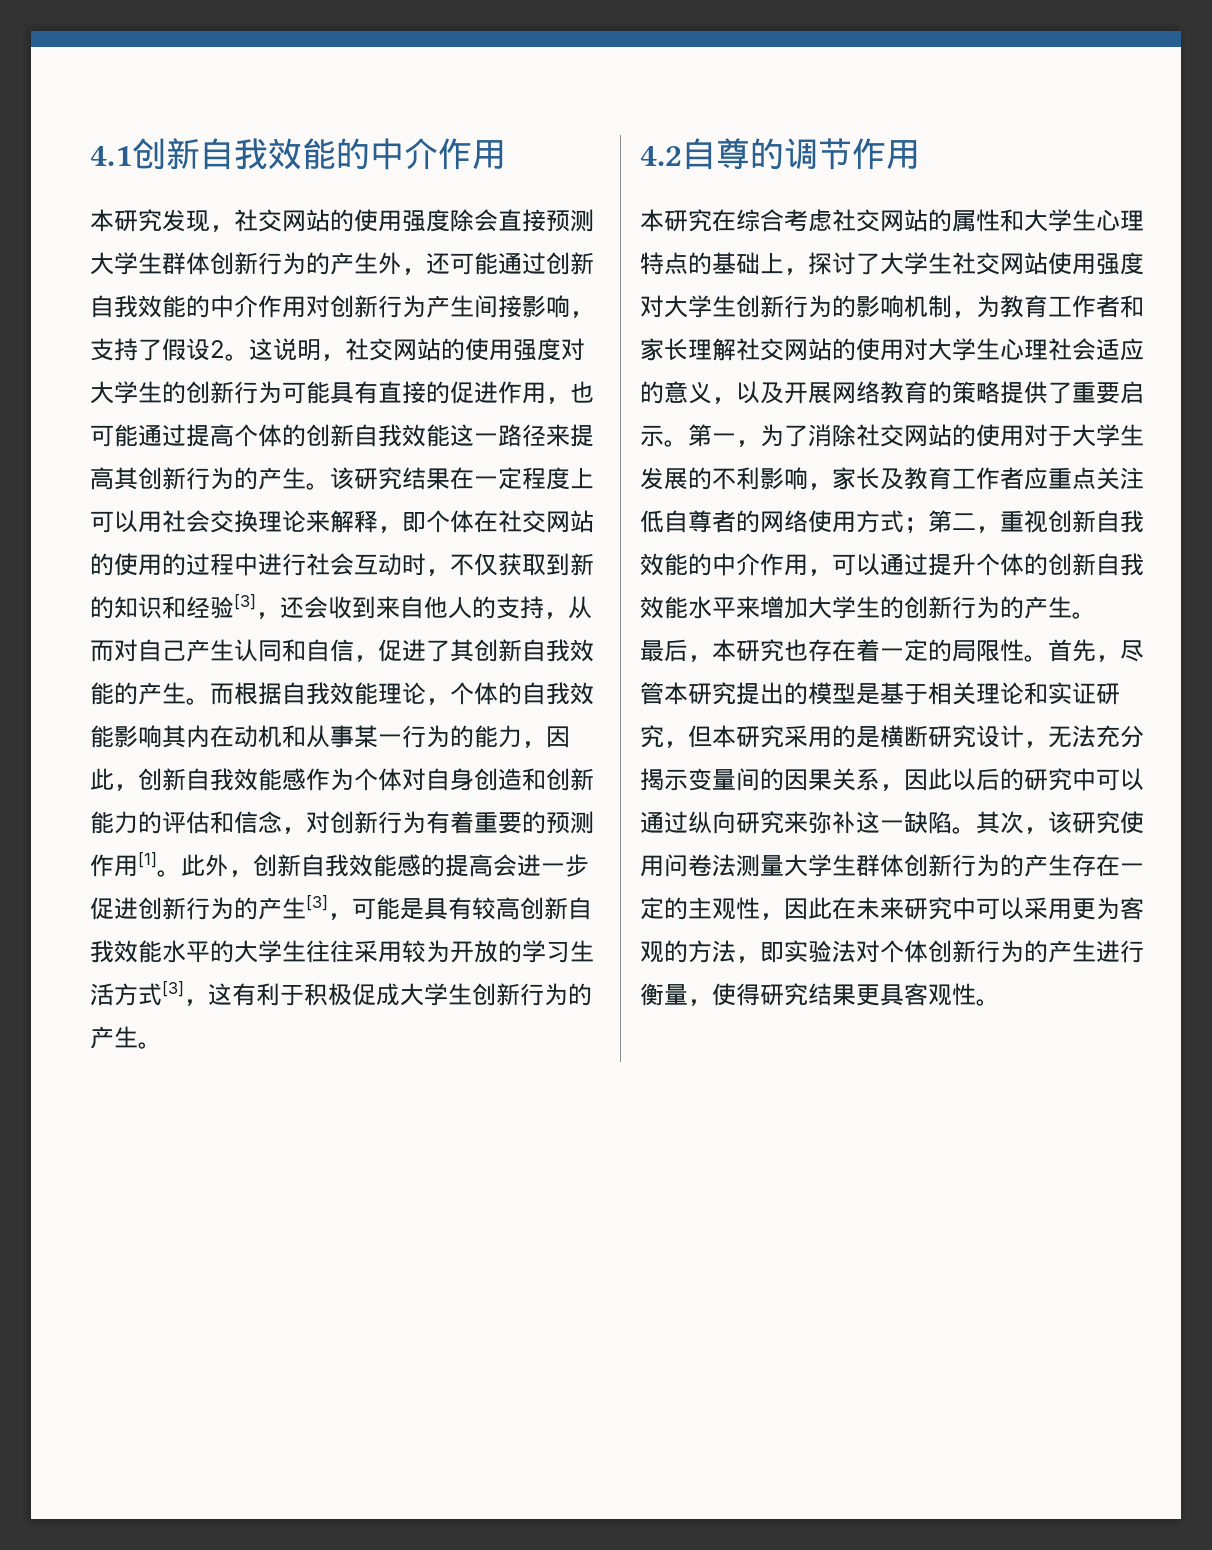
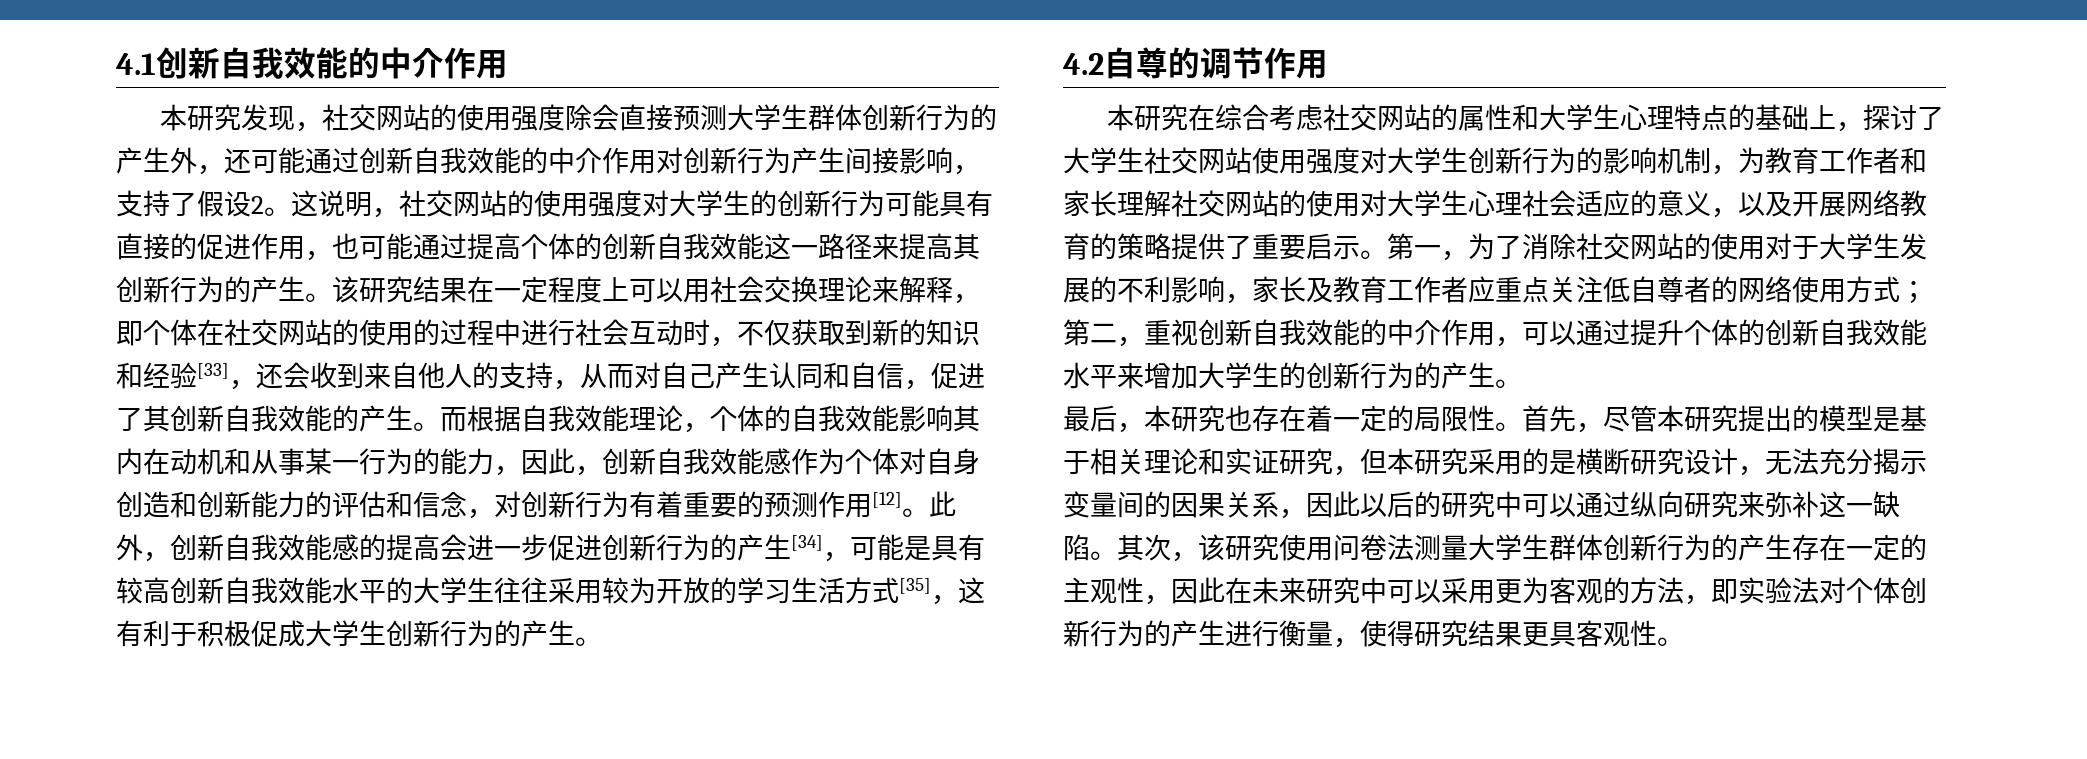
- 该研究结果在一定程度上可以用社会交换理论来解释，即个体在社交网站的使用的过程中进行社会互动时，不仅获取到新的知识和经验[3]，还会收到来自他人的支持，从而对自己产生认同和自信，促进了其创新自我效能的产生。
+ 该研究结果在一定程度上可以用社会交换理论来解释，即个体在社交网站的使用的过程中进行社会互动时，不仅获取到新的知识和经验[33]，还会收到来自他人的支持，从而对自己产生认同和自信，促进了其创新自我效能的产生。
- 而根据自我效能理论，个体的自我效能影响其内在动机和从事某一行为的能力，因此，创新自我效能感作为个体对自身创造和创新能力的评估和信念，对创新行为有着重要的预测作用[1]。
+ 而根据自我效能理论，个体的自我效能影响其内在动机和从事某一行为的能力，因此，创新自我效能感作为个体对自身创造和创新能力的评估和信念，对创新行为有着重要的预测作用[12]。
- 此外，创新自我效能感的提高会进一步促进创新行为的产生[3]，可能是具有较高创新自我效能水平的大学生往往采用较为开放的学习生活方式[3]，这有利于积极促成大学生创新行为的产生。
+ 此外，创新自我效能感的提高会进一步促进创新行为的产生[34]，可能是具有较高创新自我效能水平的大学生往往采用较为开放的学习生活方式[35]，这有利于积极促成大学生创新行为的产生。

